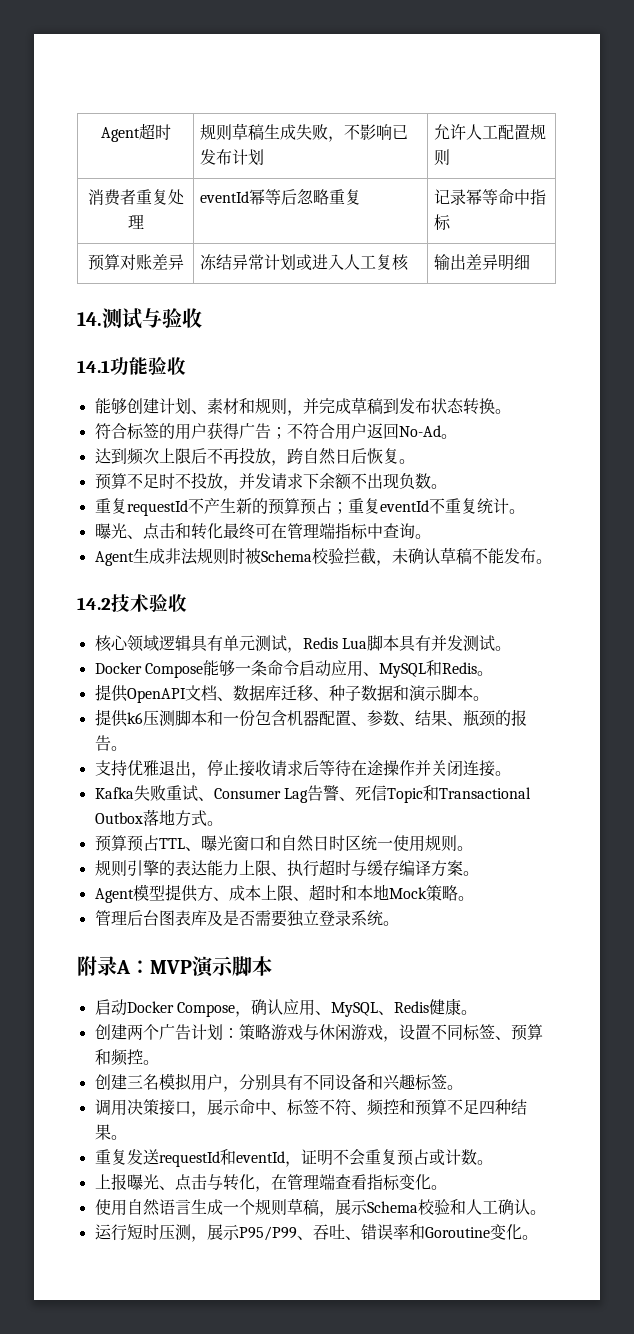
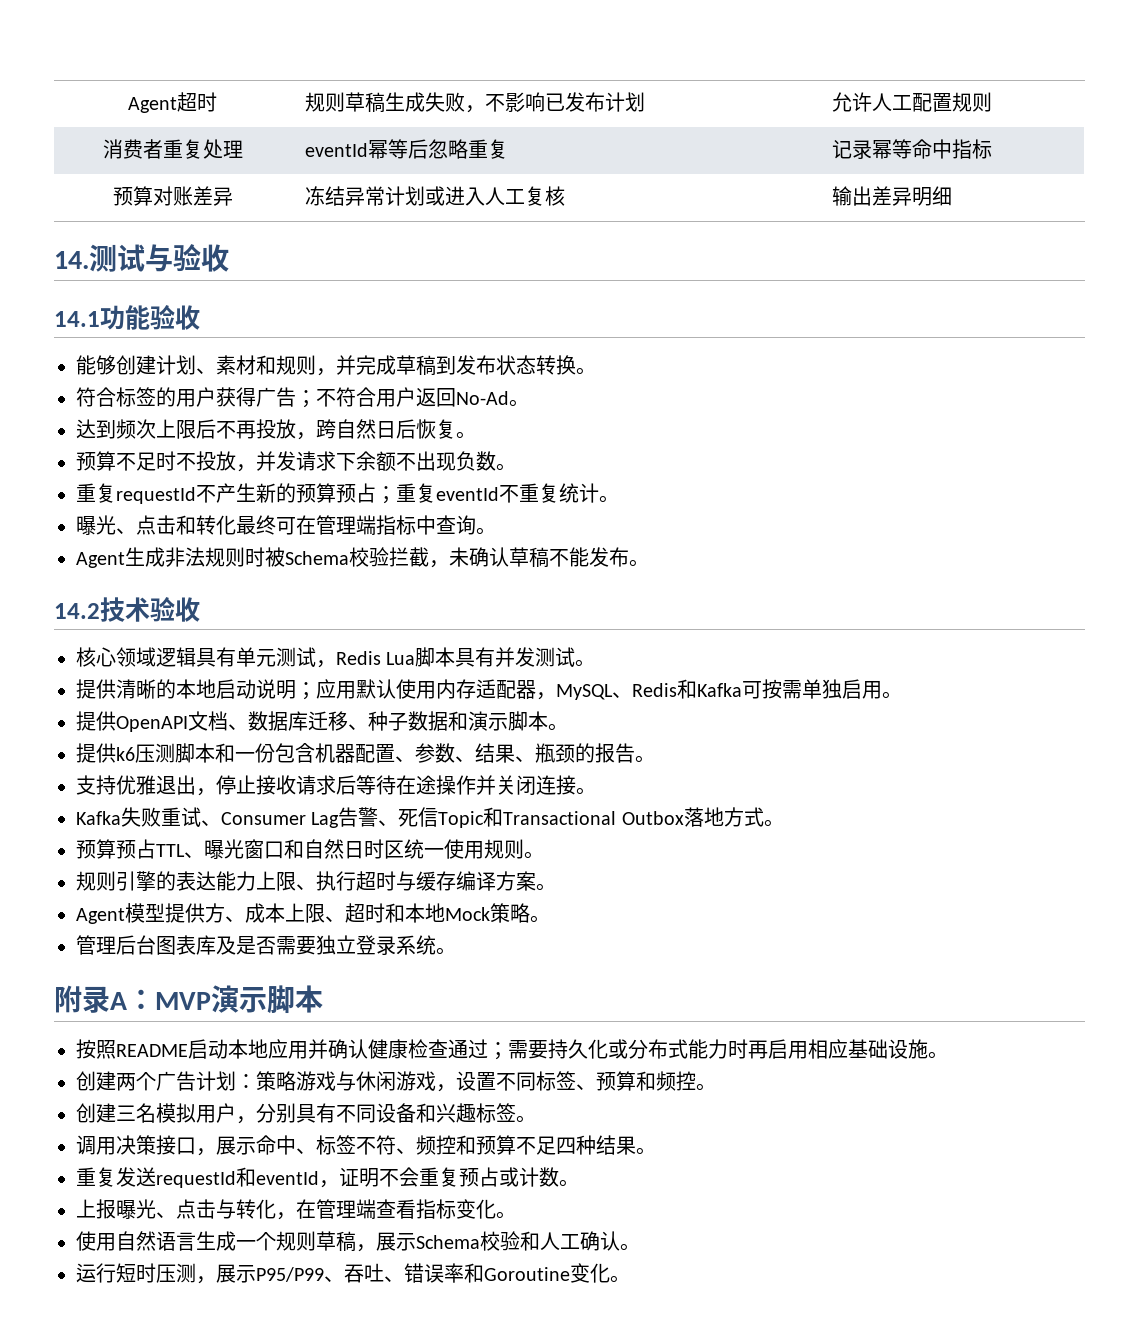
- Docker Compose能够一条命令启动应用、MySQL和Redis。
+ 提供清晰的本地启动说明；应用默认使用内存适配器，MySQL、Redis和Kafka可按需单独启用。
- 启动Docker Compose，确认应用、MySQL、Redis健康。
+ 按照README启动本地应用并确认健康检查通过；需要持久化或分布式能力时再启用相应基础设施。

